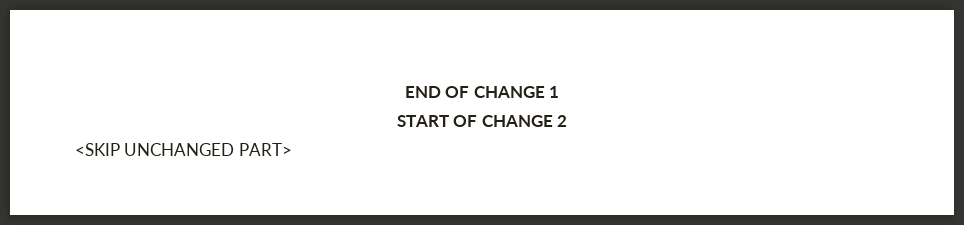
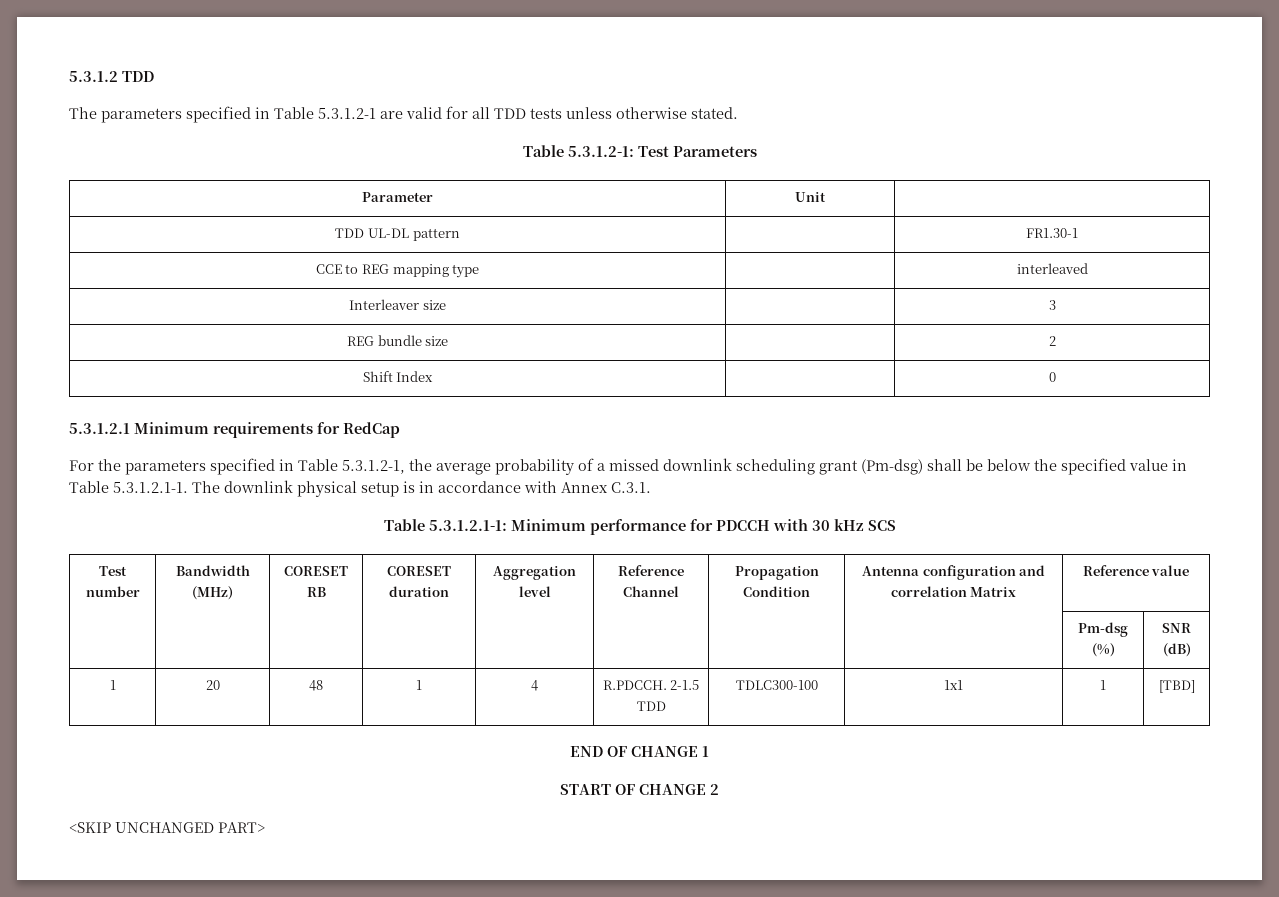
+ 5.3.1.2 TDD
+ The parameters specified in Table 5.3.1.2-1 are valid for all TDD tests unless otherwise stated.
+ Table 5.3.1.2-1: Test Parameters
+ Parameter | Unit |
+ TDD UL-DL pattern | | FR1.30-1
+ CCE to REG mapping type | | interleaved
+ Interleaver size | | 3
+ REG bundle size | | 2
+ Shift Index | | 0
+ 5.3.1.2.1 Minimum requirements for RedCap
+ For the parameters specified in Table 5.3.1.2-1, the average probability of a missed downlink scheduling grant (Pm-dsg) shall be below the specified value in Table 5.3.1.2.1-1. The downlink physical setup is in accordance with Annex C.3.1.
+ Table 5.3.1.2.1-1: Minimum performance for PDCCH with 30 kHz SCS
+ Test number | Bandwidth (MHz) | CORESET RB | CORESET duration | Aggregation level | Reference Channel | Propagation Condition | Antenna configuration and correlation Matrix | Reference value
+ | | | | | | | | Pm-dsg (%) | SNR (dB)
+ 1 | 20 | 48 | 1 | 4 | R.PDCCH. 2-1.5 TDD | TDLC300-100 | 1x1 | 1 | [TBD]

